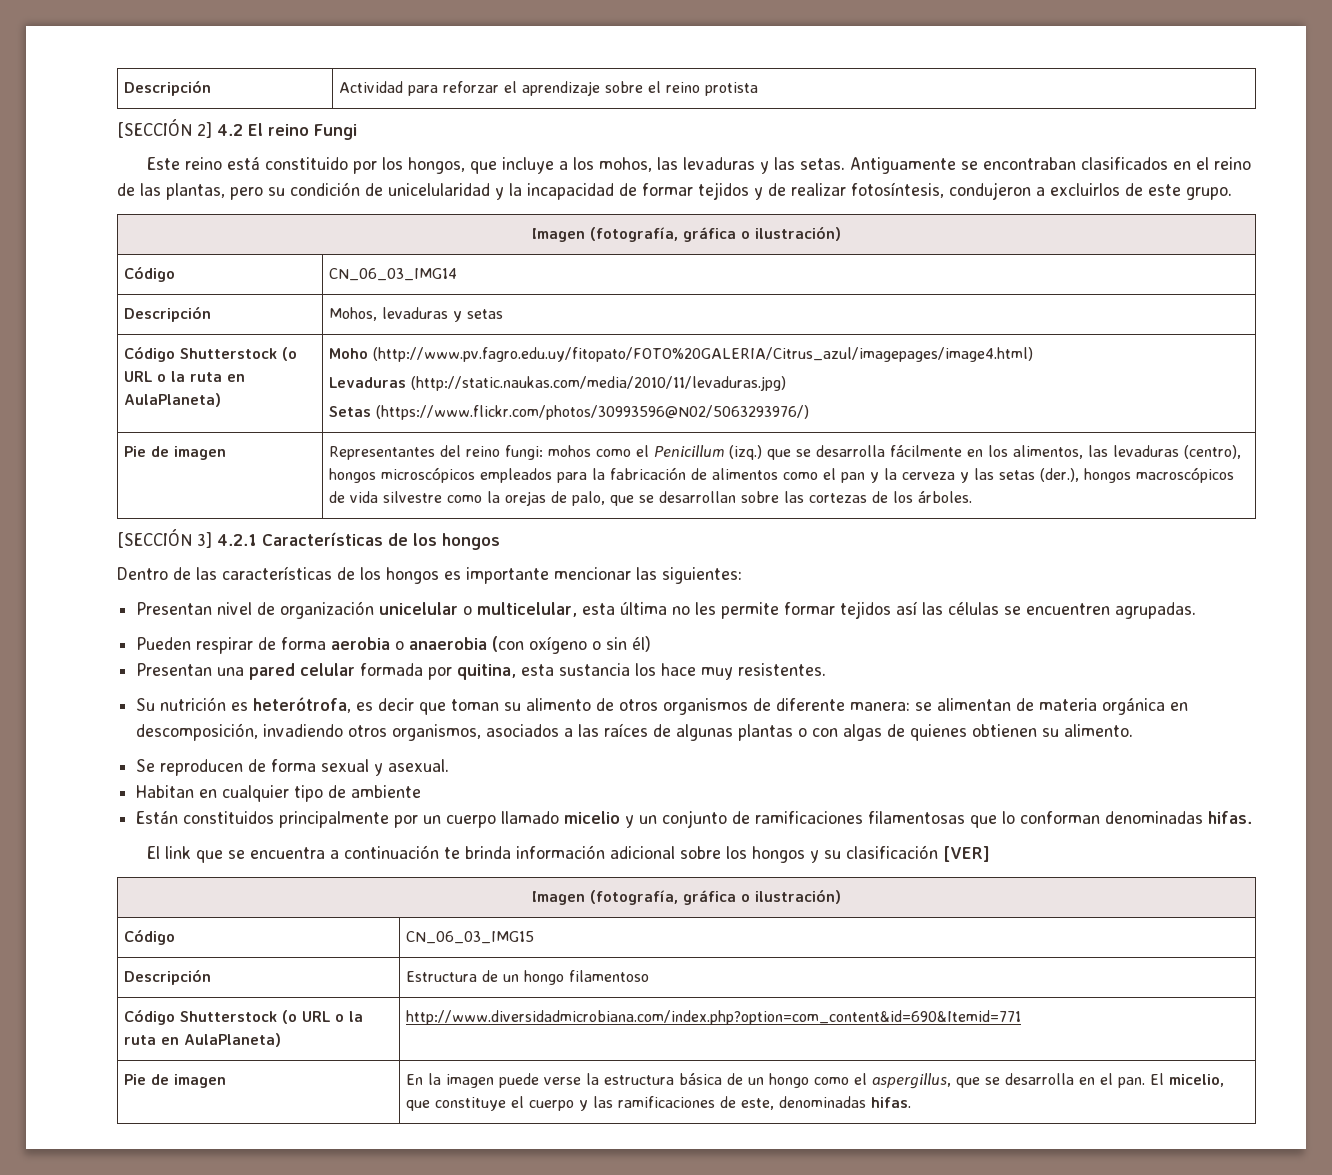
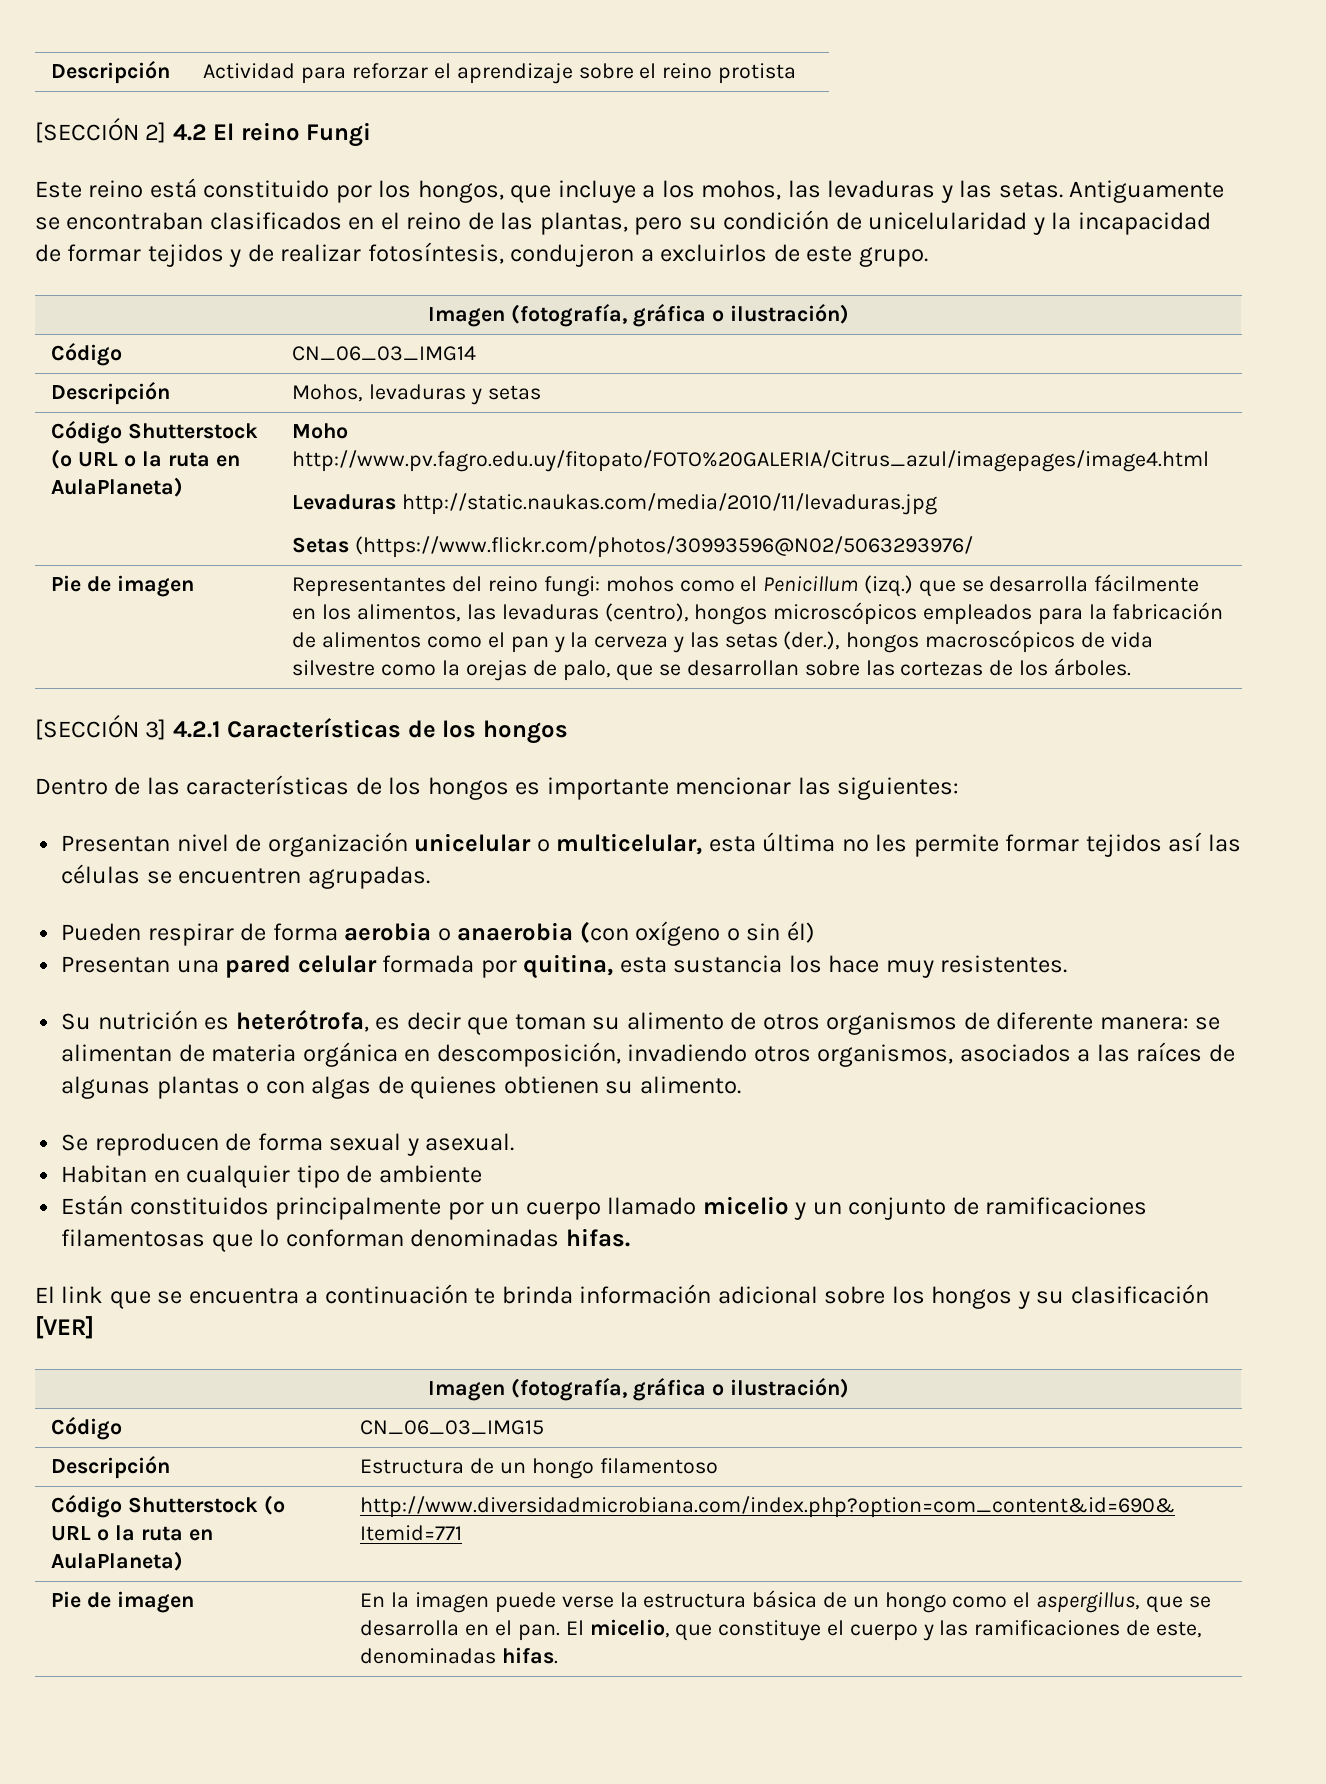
- Código Shutterstock (o URL o la ruta en AulaPlaneta) | Moho (http://www.pv.fagro.edu.uy/fitopato/FOTO%20GALERIA/Citrus_azul/imagepages/image4.html)
- Levaduras (http://static.naukas.com/media/2010/11/levaduras.jpg)
- Setas (https://www.flickr.com/photos/30993596@N02/5063293976/)
+ Código Shutterstock (o URL o la ruta en AulaPlaneta) | Moho http://www.pv.fagro.edu.uy/fitopato/FOTO%20GALERIA/Citrus_azul/imagepages/image4.html
+ Levaduras http://static.naukas.com/media/2010/11/levaduras.jpg
+ Setas (https://www.flickr.com/photos/30993596@N02/5063293976/

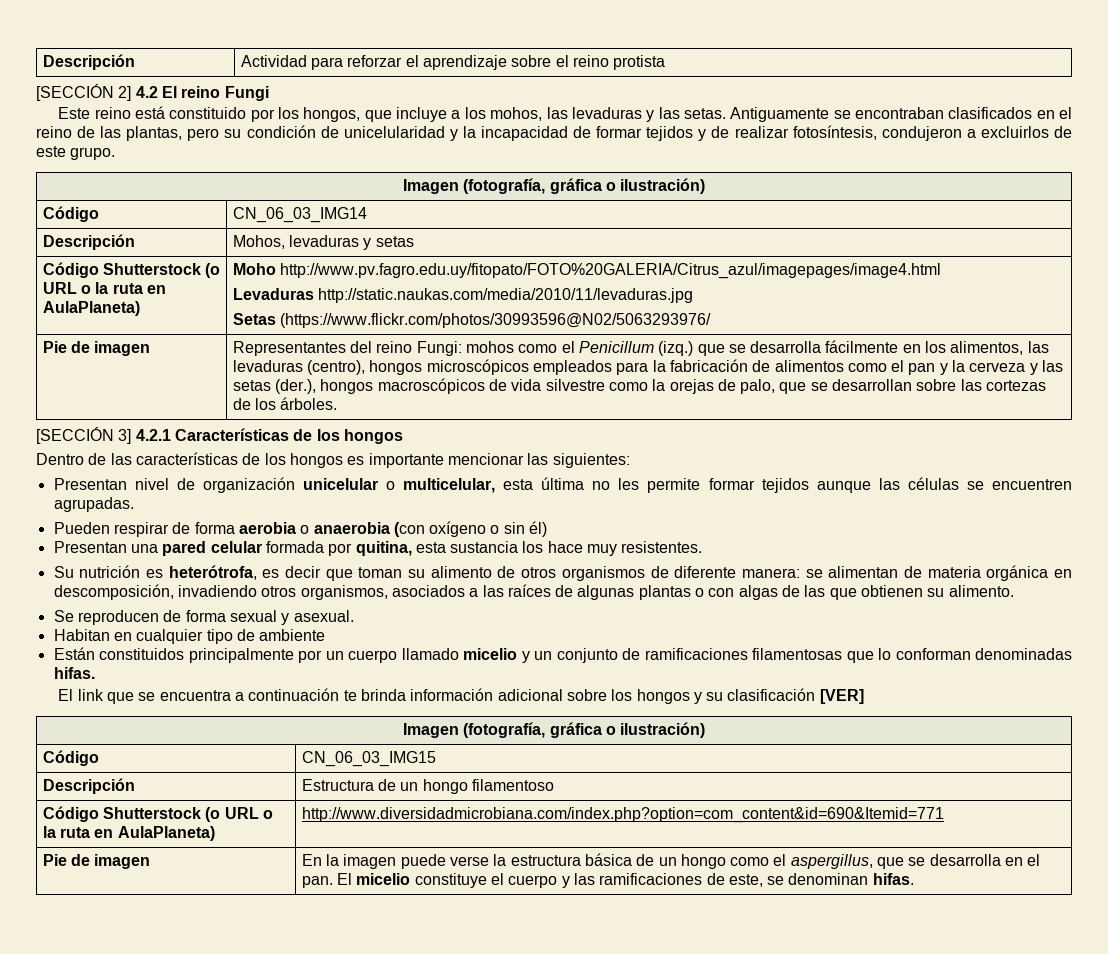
- Representantes del reino fungi: mohos como el Penicillum (izq.) que se desarrolla fácilmente en los alimentos, las levaduras (centro), hongos microscópicos empleados para la fabricación de alimentos como el pan y la cerveza y las setas (der.), hongos macroscópicos de vida silvestre como la orejas de palo, que se desarrollan sobre las cortezas de los árboles.
+ Representantes del reino Fungi: mohos como el Penicillum (izq.) que se desarrolla fácilmente en los alimentos, las levaduras (centro), hongos microscópicos empleados para la fabricación de alimentos como el pan y la cerveza y las setas (der.), hongos macroscópicos de vida silvestre como la orejas de palo, que se desarrollan sobre las cortezas de los árboles.
- Presentan nivel de organización unicelular o multicelular, esta última no les permite formar tejidos así las células se encuentren agrupadas.
+ Presentan nivel de organización unicelular o multicelular, esta última no les permite formar tejidos aunque las células se encuentren agrupadas.
- Su nutrición es heterótrofa, es decir que toman su alimento de otros organismos de diferente manera: se alimentan de materia orgánica en descomposición, invadiendo otros organismos, asociados a las raíces de algunas plantas o con algas de quienes obtienen su alimento.
+ Su nutrición es heterótrofa, es decir que toman su alimento de otros organismos de diferente manera: se alimentan de materia orgánica en descomposición, invadiendo otros organismos, asociados a las raíces de algunas plantas o con algas de las que obtienen su alimento.
- Pie de imagen | En la imagen puede verse la estructura básica de un hongo como el aspergillus, que se desarrolla en el pan. El micelio, que constituye el cuerpo y las ramificaciones de este, denominadas hifas.
+ Pie de imagen | En la imagen puede verse la estructura básica de un hongo como el aspergillus, que se desarrolla en el pan. El micelio constituye el cuerpo y las ramificaciones de este, se denominan hifas.

